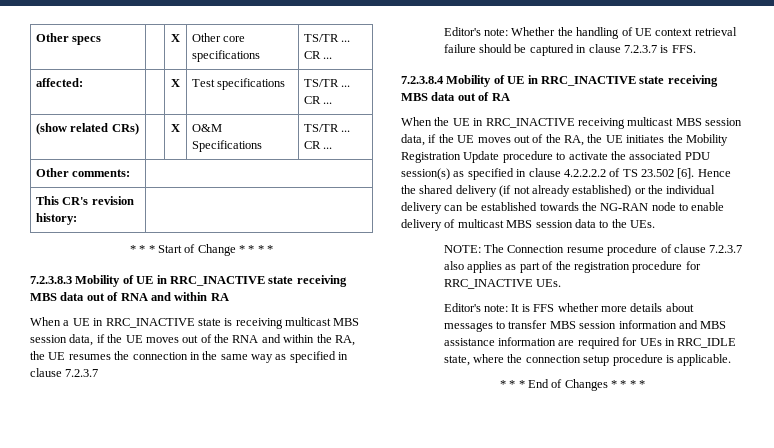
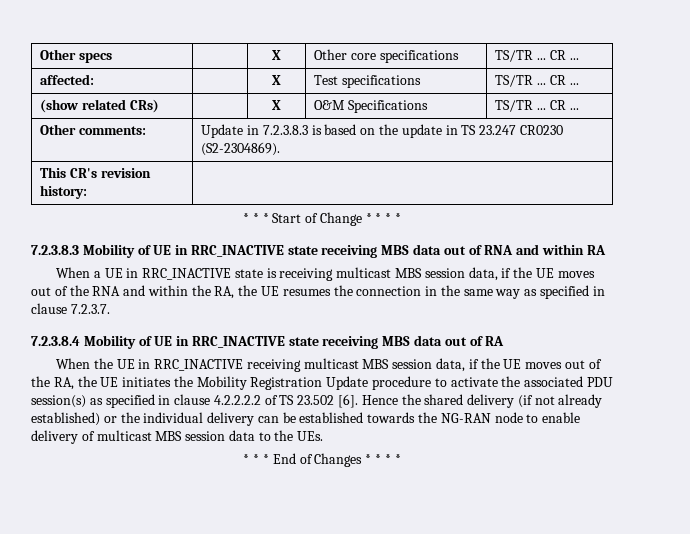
- Other comments: |
+ Other comments: | Update in 7.2.3.8.3 is based on the update in TS 23.247 CR0230 (S2-2304869).
- When a UE in RRC_INACTIVE state is receiving multicast MBS session data, if the UE moves out of the RNA and within the RA, the UE resumes the connection in the same way as specified in clause 7.2.3.7
- Editor's note: Whether the handling of UE context retrieval failure should be captured in clause 7.2.3.7 is FFS.
+ When a UE in RRC_INACTIVE state is receiving multicast MBS session data, if the UE moves out of the RNA and within the RA, the UE resumes the connection in the same way as specified in clause 7.2.3.7.
- NOTE: The Connection resume procedure of clause 7.2.3.7 also applies as part of the registration procedure for RRC_INACTIVE UEs.
- Editor's note: It is FFS whether more details about messages to transfer MBS session information and MBS assistance information are required for UEs in RRC_IDLE state, where the connection setup procedure is applicable.

